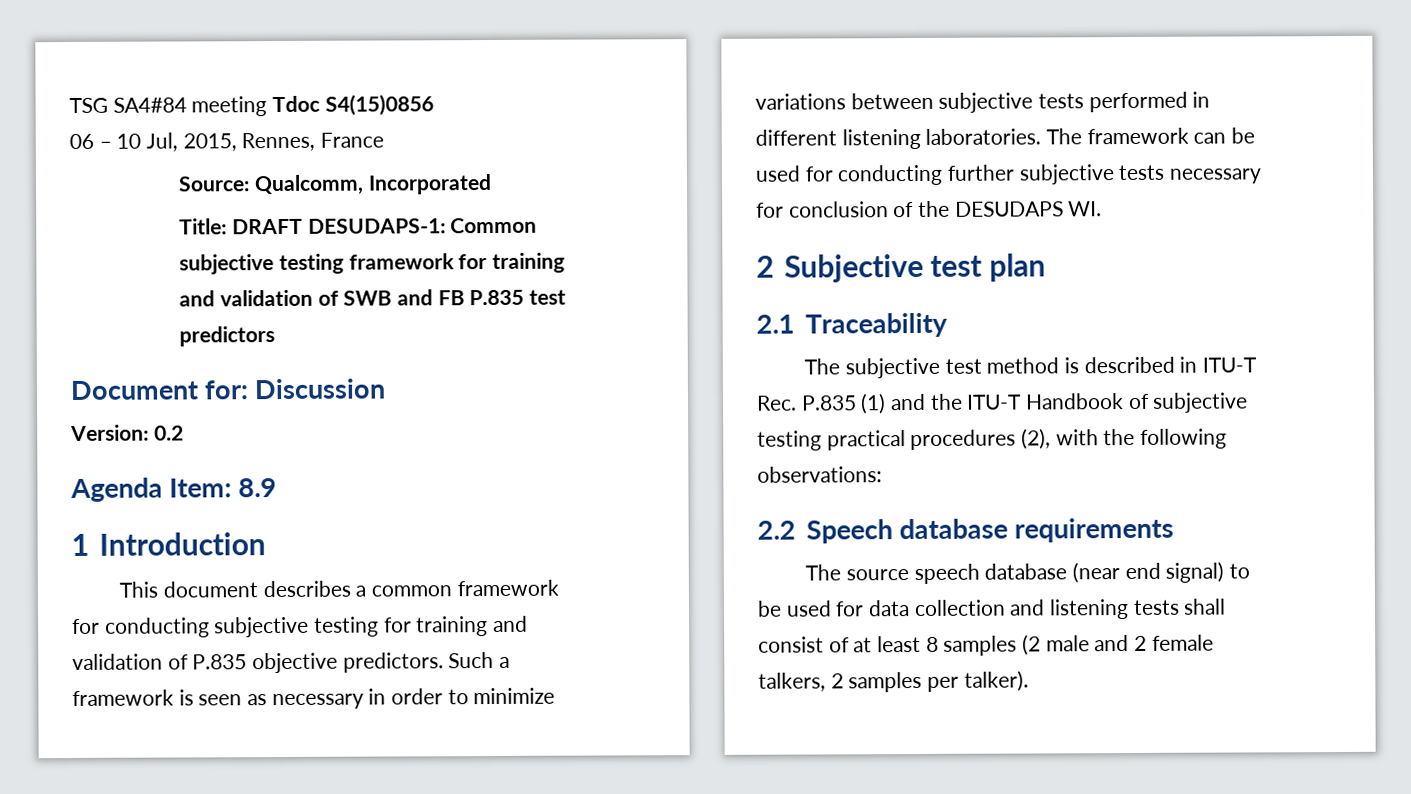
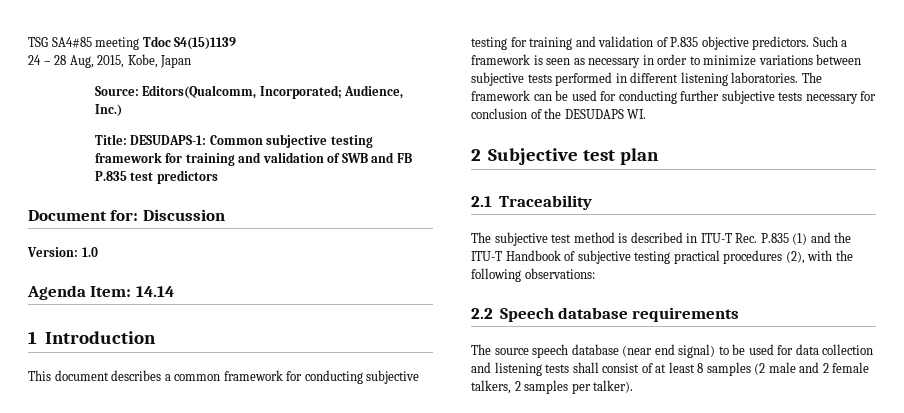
- TSG SA4#84 meeting Tdoc S4(15)0856
- 06 – 10 Jul, 2015, Rennes, France
- Source: Qualcomm, Incorporated
+ TSG SA4#85 meeting Tdoc S4(15)1139
+ 24 – 28 Aug, 2015, Kobe, Japan
+ Source: Editors(Qualcomm, Incorporated; Audience, Inc.)
- Title: DRAFT DESUDAPS-1: Common subjective testing framework for training and validation of SWB and FB P.835 test predictors
+ Title: DESUDAPS-1: Common subjective testing framework for training and validation of SWB and FB P.835 test predictors
- Version: 0.2
+ Version: 1.0
- Agenda Item: 8.9
+ Agenda Item: 14.14

